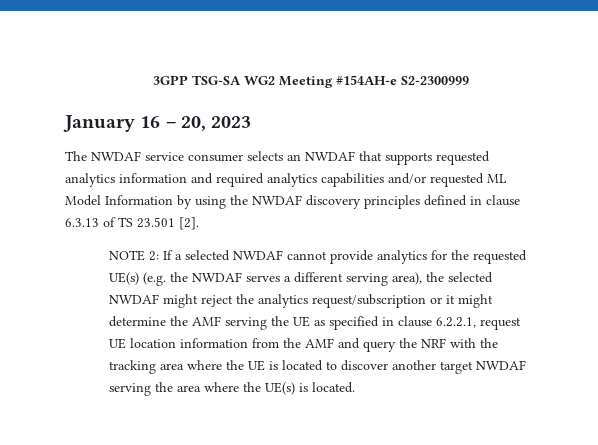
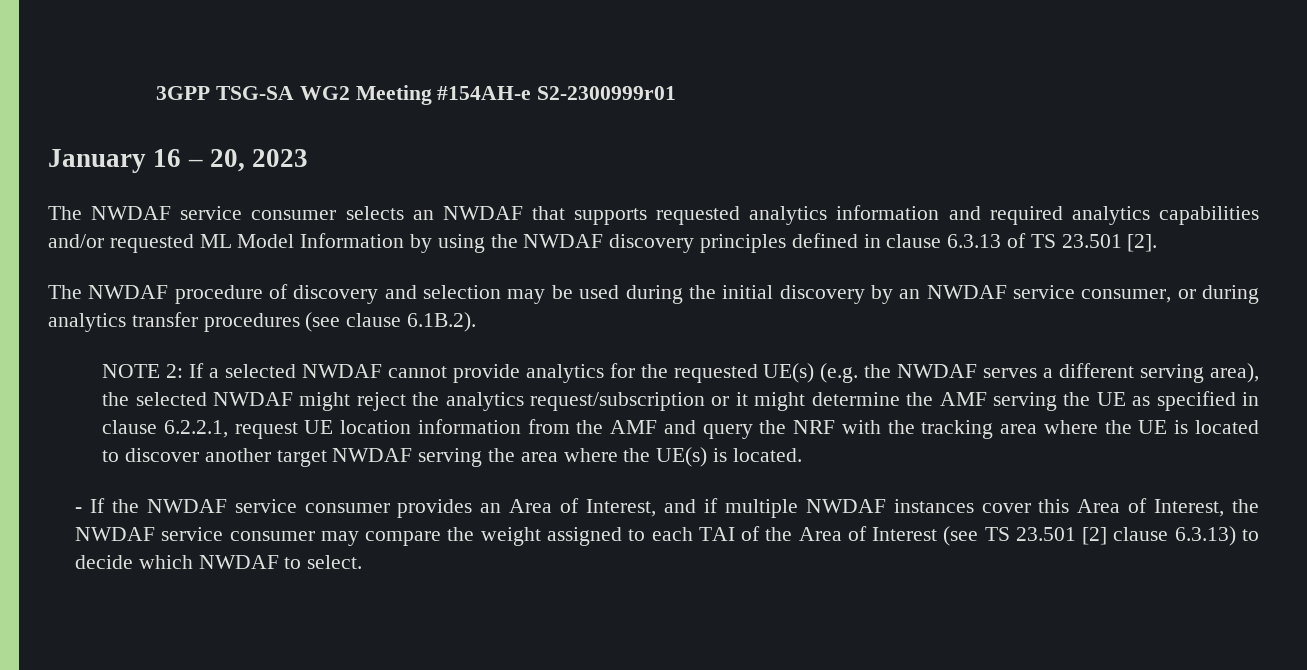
- 3GPP TSG-SA WG2 Meeting #154AH-e S2-2300999
+ 3GPP TSG-SA WG2 Meeting #154AH-e S2-2300999r01
+ The NWDAF procedure of discovery and selection may be used during the initial discovery by an NWDAF service consumer, or during analytics transfer procedures (see clause 6.1B.2).
+ - If the NWDAF service consumer provides an Area of Interest, and if multiple NWDAF instances cover this Area of Interest, the NWDAF service consumer may compare the weight assigned to each TAI of the Area of Interest (see TS 23.501 [2] clause 6.3.13) to decide which NWDAF to select.

